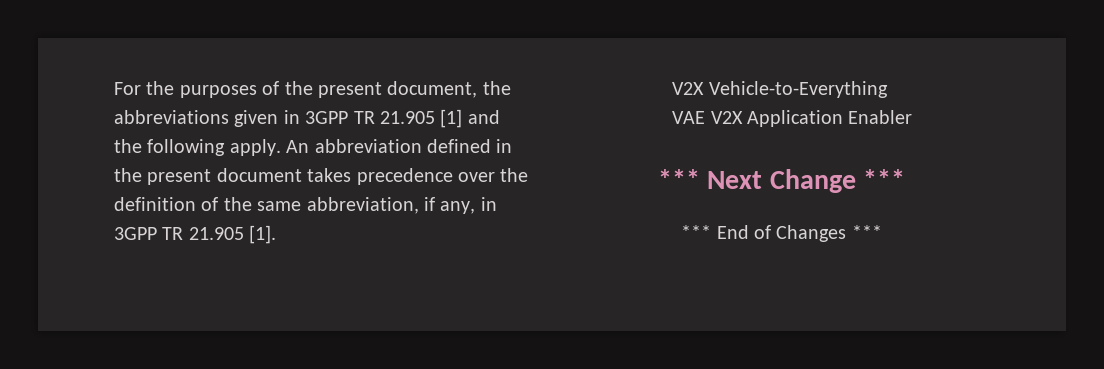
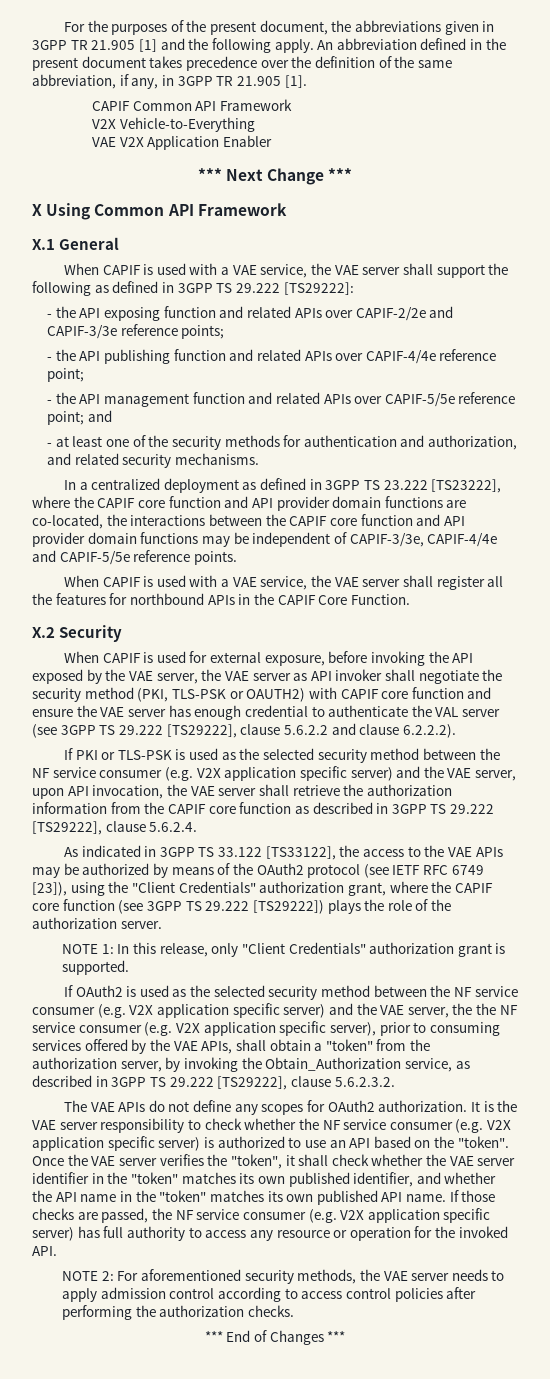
+ CAPIF Common API Framework
+ X Using Common API Framework
+ X.1 General
+ When CAPIF is used with a VAE service, the VAE server shall support the following as defined in 3GPP TS 29.222 [TS29222]:
+ - the API exposing function and related APIs over CAPIF-2/2e and CAPIF-3/3e reference points;
+ - the API publishing function and related APIs over CAPIF-4/4e reference point;
+ - the API management function and related APIs over CAPIF-5/5e reference point; and
+ - at least one of the security methods for authentication and authorization, and related security mechanisms.
+ In a centralized deployment as defined in 3GPP TS 23.222 [TS23222], where the CAPIF core function and API provider domain functions are co-located, the interactions between the CAPIF core function and API provider domain functions may be independent of CAPIF-3/3e, CAPIF-4/4e and CAPIF-5/5e reference points.
+ When CAPIF is used with a VAE service, the VAE server shall register all the features for northbound APIs in the CAPIF Core Function.
+ X.2 Security
+ When CAPIF is used for external exposure, before invoking the API exposed by the VAE server, the VAE server as API invoker shall negotiate the security method (PKI, TLS-PSK or OAUTH2) with CAPIF core function and ensure the VAE server has enough credential to authenticate the VAL server (see 3GPP TS 29.222 [TS29222], clause 5.6.2.2 and clause 6.2.2.2).
+ If PKI or TLS-PSK is used as the selected security method between the NF service consumer (e.g. V2X application specific server) and the VAE server, upon API invocation, the VAE server shall retrieve the authorization information from the CAPIF core function as described in 3GPP TS 29.222 [TS29222], clause 5.6.2.4.
+ As indicated in 3GPP TS 33.122 [TS33122], the access to the VAE APIs may be authorized by means of the OAuth2 protocol (see IETF RFC 6749 [23]), using the "Client Credentials" authorization grant, where the CAPIF core function (see 3GPP TS 29.222 [TS29222]) plays the role of the authorization server.
+ NOTE 1: In this release, only "Client Credentials" authorization grant is supported.
+ If OAuth2 is used as the selected security method between the NF service consumer (e.g. V2X application specific server) and the VAE server, the the NF service consumer (e.g. V2X application specific server), prior to consuming services offered by the VAE APIs, shall obtain a "token" from the authorization server, by invoking the Obtain_Authorization service, as described in 3GPP TS 29.222 [TS29222], clause 5.6.2.3.2.
+ The VAE APIs do not define any scopes for OAuth2 authorization. It is the VAE server responsibility to check whether the NF service consumer (e.g. V2X application specific server) is authorized to use an API based on the "token". Once the VAE server verifies the "token", it shall check whether the VAE server identifier in the "token" matches its own published identifier, and whether the API name in the "token" matches its own published API name. If those checks are passed, the NF service consumer (e.g. V2X application specific server) has full authority to access any resource or operation for the invoked API.
+ NOTE 2: For aforementioned security methods, the VAE server needs to apply admission control according to access control policies after performing the authorization checks.

